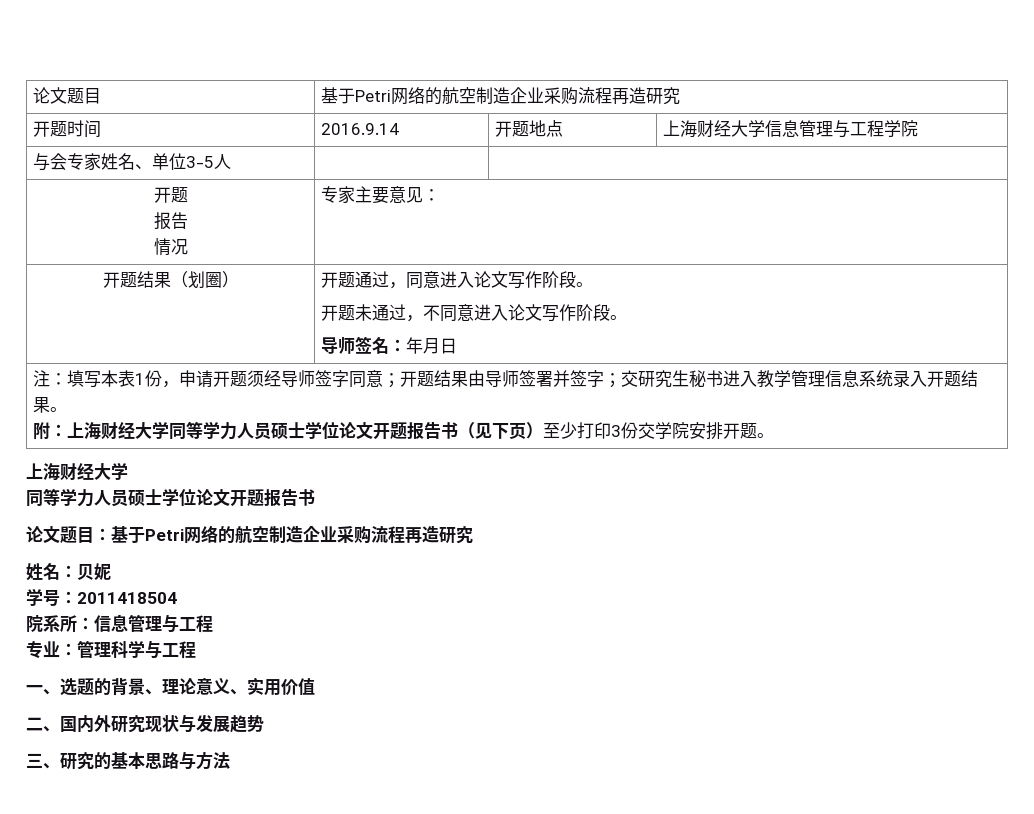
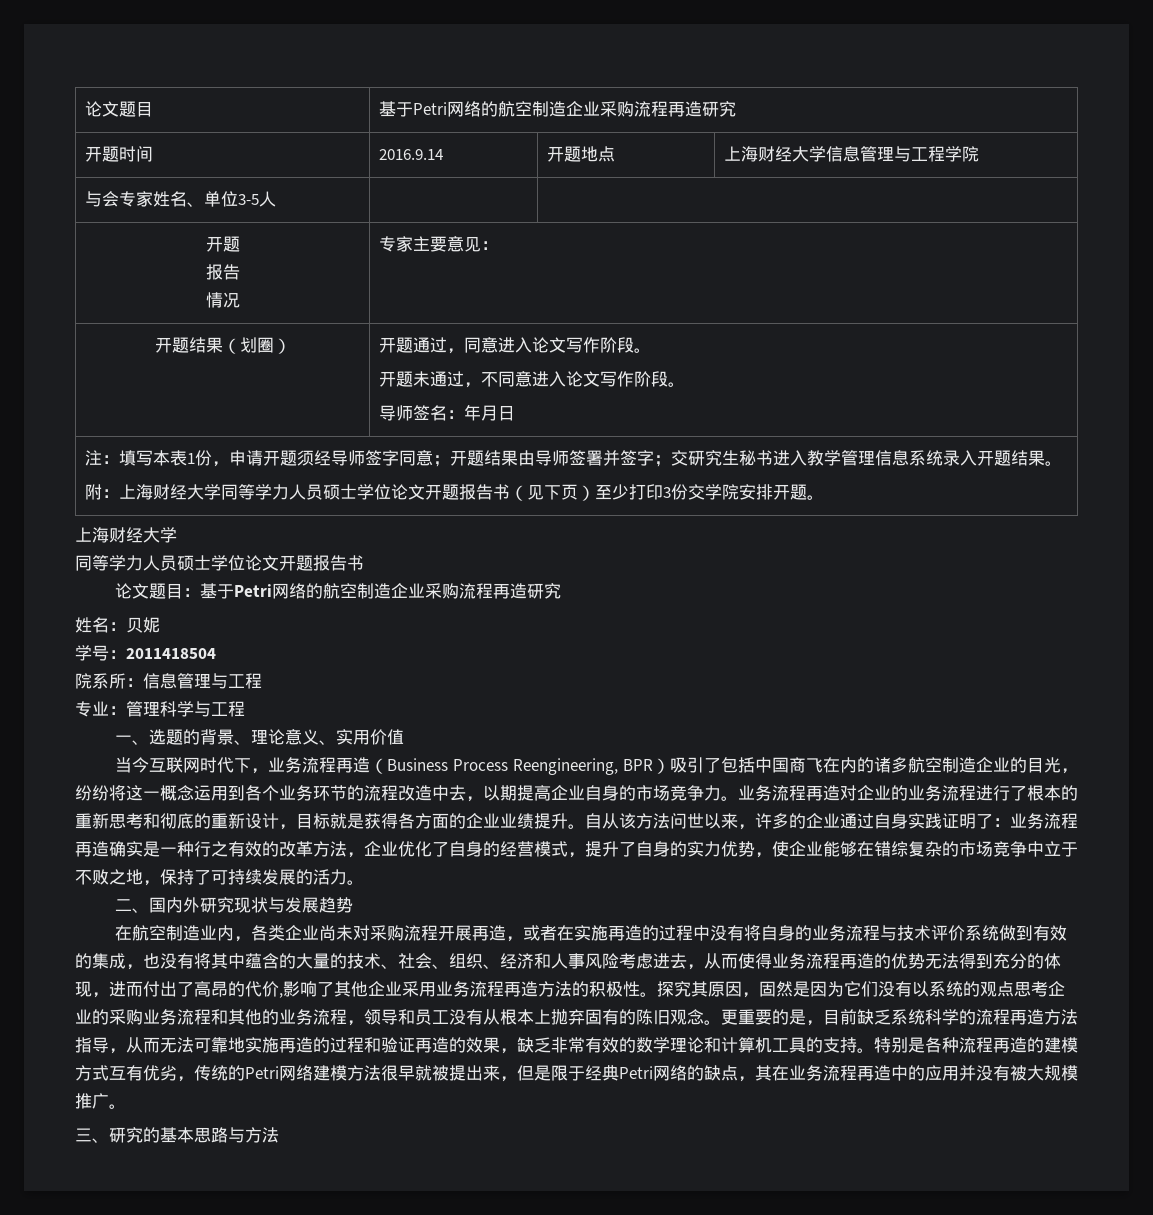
+ 当今互联网时代下，业务流程再造（Business Process Reengineering, BPR）吸引了包括中国商飞在内的诸多航空制造企业的目光，纷纷将这一概念运用到各个业务环节的流程改造中去，以期提高企业自身的市场竞争力。业务流程再造对企业的业务流程进行了根本的重新思考和彻底的重新设计，目标就是获得各方面的企业业绩提升。自从该方法问世以来，许多的企业通过自身实践证明了：业务流程再造确实是一种行之有效的改革方法，企业优化了自身的经营模式，提升了自身的实力优势，使企业能够在错综复杂的市场竞争中立于不败之地，保持了可持续发展的活力。
+ 在航空制造业内，各类企业尚未对采购流程开展再造，或者在实施再造的过程中没有将自身的业务流程与技术评价系统做到有效的集成，也没有将其中蕴含的大量的技术、社会、组织、经济和人事风险考虑进去，从而使得业务流程再造的优势无法得到充分的体现，进而付出了高昂的代价,影响了其他企业采用业务流程再造方法的积极性。探究其原因，固然是因为它们没有以系统的观点思考企业的采购业务流程和其他的业务流程，领导和员工没有从根本上抛弃固有的陈旧观念。更重要的是，目前缺乏系统科学的流程再造方法指导，从而无法可靠地实施再造的过程和验证再造的效果，缺乏非常有效的数学理论和计算机工具的支持。特别是各种流程再造的建模方式互有优劣，传统的Petri网络建模方法很早就被提出来，但是限于经典Petri网络的缺点，其在业务流程再造中的应用并没有被大规模推广。

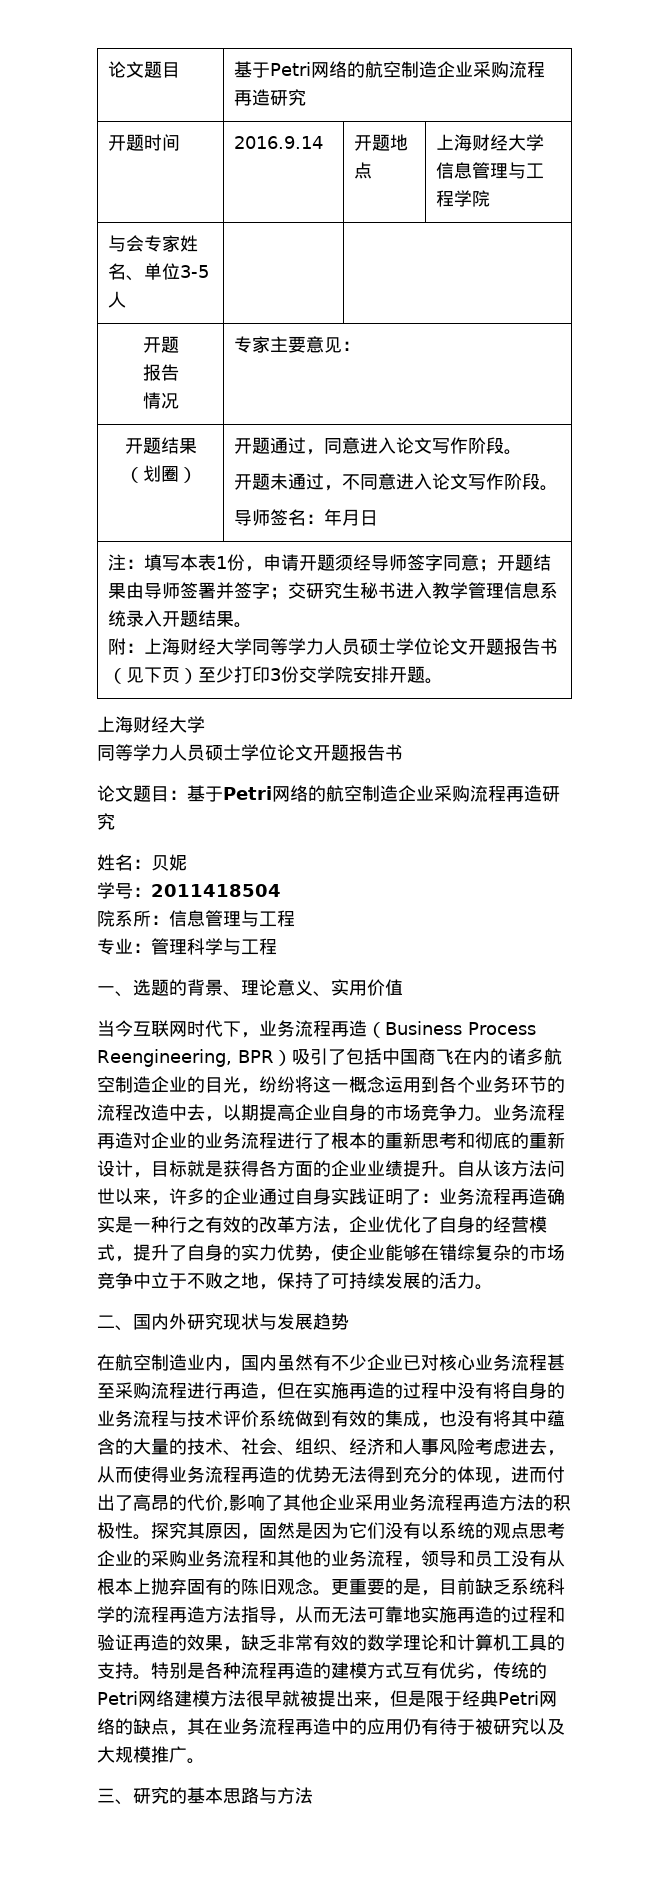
- 在航空制造业内，各类企业尚未对采购流程开展再造，或者在实施再造的过程中没有将自身的业务流程与技术评价系统做到有效的集成，也没有将其中蕴含的大量的技术、社会、组织、经济和人事风险考虑进去，从而使得业务流程再造的优势无法得到充分的体现，进而付出了高昂的代价,影响了其他企业采用业务流程再造方法的积极性。
+ 在航空制造业内，国内虽然有不少企业已对核心业务流程甚至采购流程进行再造，但在实施再造的过程中没有将自身的业务流程与技术评价系统做到有效的集成，也没有将其中蕴含的大量的技术、社会、组织、经济和人事风险考虑进去，从而使得业务流程再造的优势无法得到充分的体现，进而付出了高昂的代价,影响了其他企业采用业务流程再造方法的积极性。
- 特别是各种流程再造的建模方式互有优劣，传统的Petri网络建模方法很早就被提出来，但是限于经典Petri网络的缺点，其在业务流程再造中的应用并没有被大规模推广。
+ 特别是各种流程再造的建模方式互有优劣，传统的Petri网络建模方法很早就被提出来，但是限于经典Petri网络的缺点，其在业务流程再造中的应用仍有待于被研究以及大规模推广。

